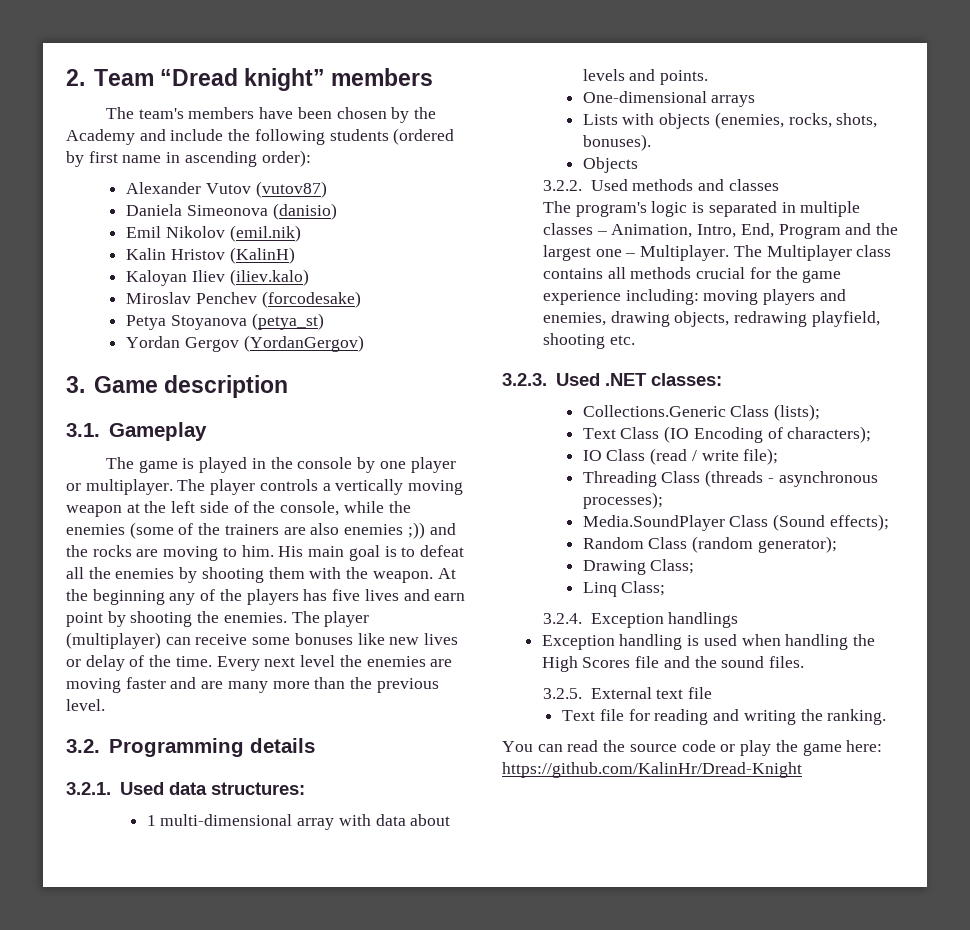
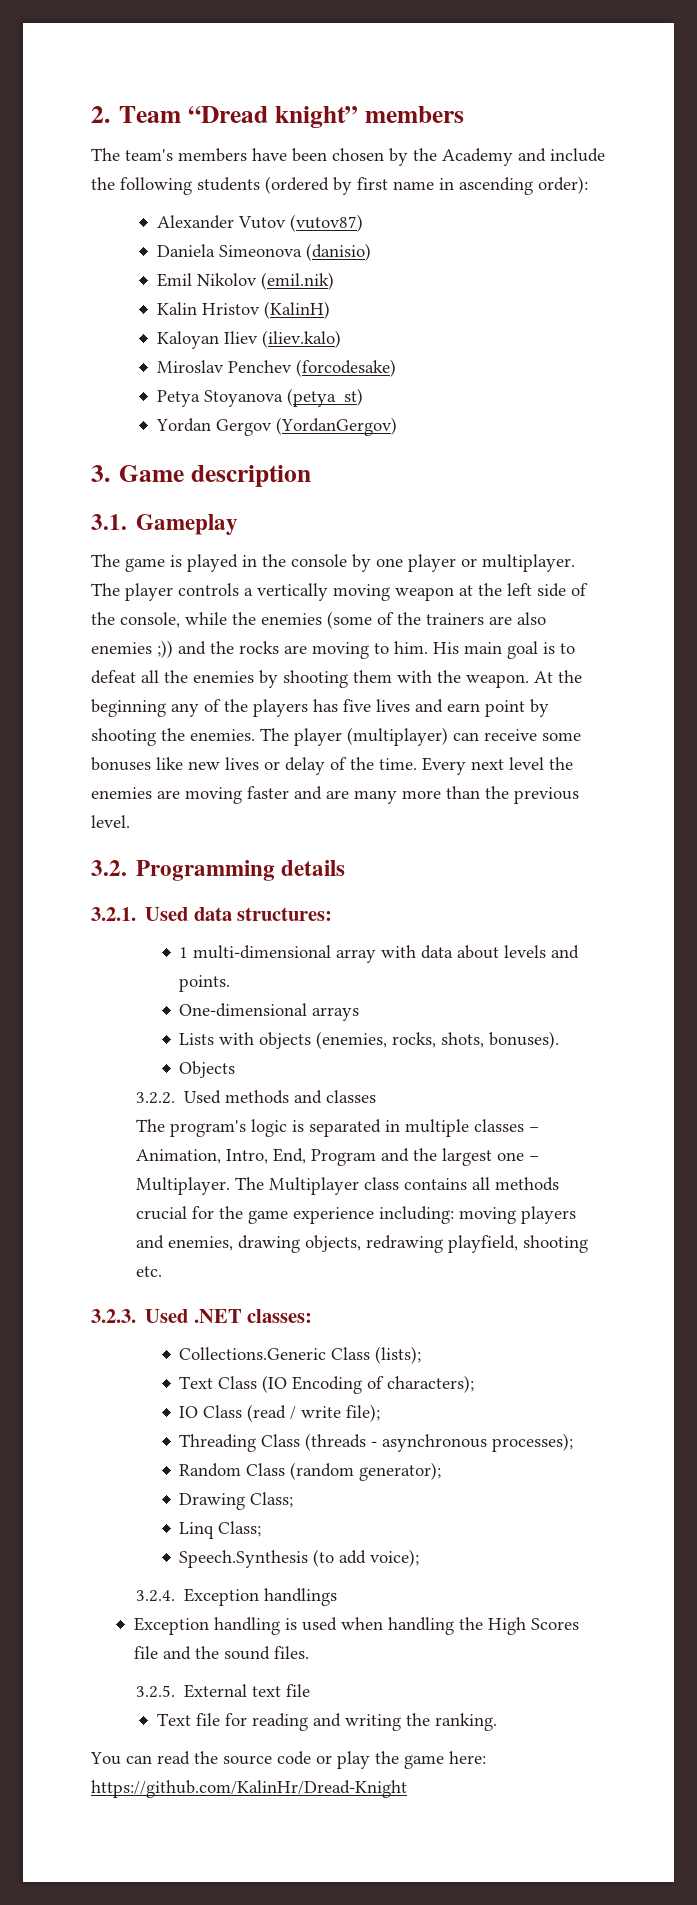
- Media.SoundPlayer Class (Sound effects);
+ Speech.Synthesis (to add voice);

